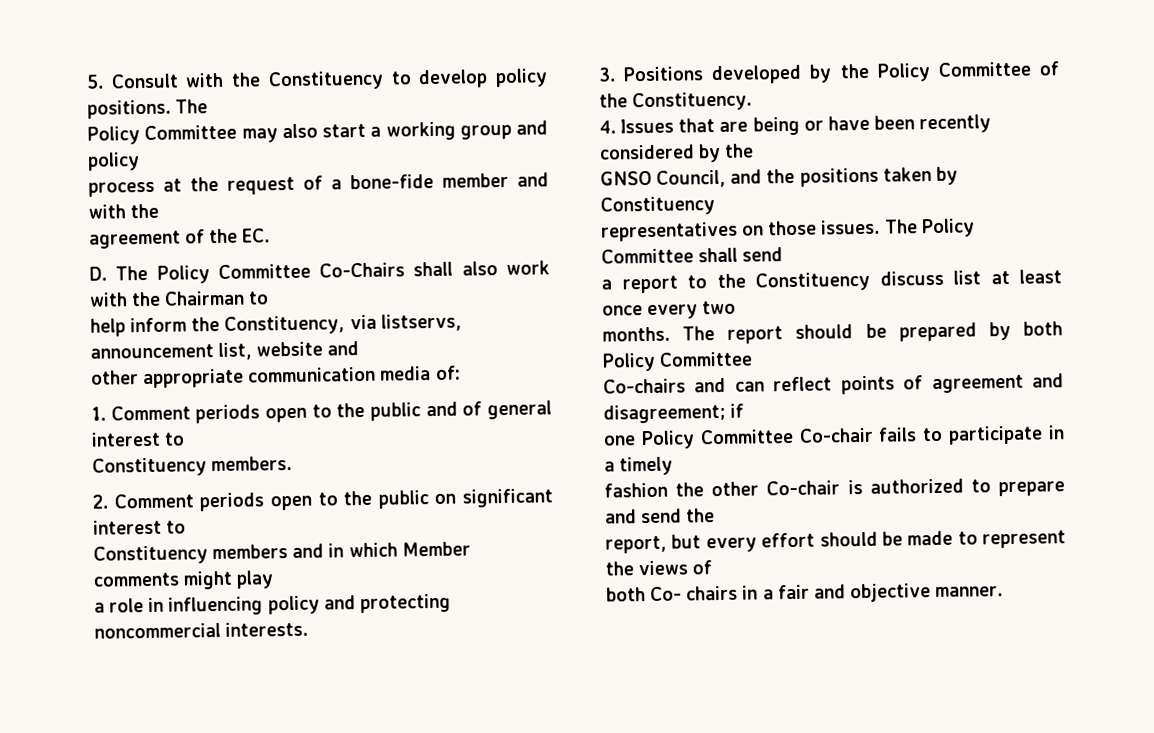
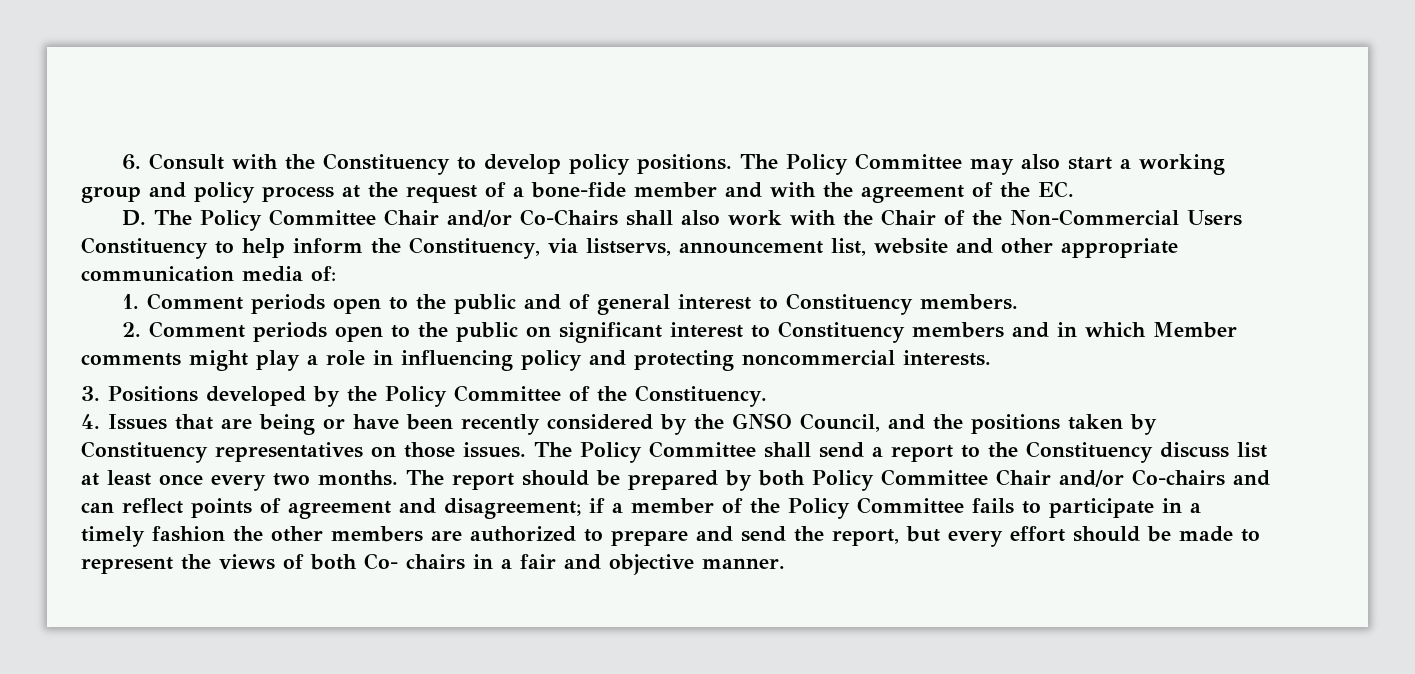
- 5. Consult with the Constituency to develop policy positions. The
- Policy Committee may also start a working group and policy
- process at the request of a bone-fide member and with the
- agreement of the EC.
+ 6. Consult with the Constituency to develop policy positions. The Policy Committee may also start a working group and policy process at the request of a bone-fide member and with the agreement of the EC.
- D. The Policy Committee Co-Chairs shall also work with the Chairman to
- help inform the Constituency, via listservs, announcement list, website and
- other appropriate communication media of:
+ D. The Policy Committee Chair and/or Co-Chairs shall also work with the Chair of the Non-Commercial Users Constituency to help inform the Constituency, via listservs, announcement list, website and other appropriate communication media of:
- 1. Comment periods open to the public and of general interest to
- Constituency members.
+ 1. Comment periods open to the public and of general interest to Constituency members.
- 2. Comment periods open to the public on significant interest to
- Constituency members and in which Member comments might play
- a role in influencing policy and protecting noncommercial interests.
+ 2. Comment periods open to the public on significant interest to Constituency members and in which Member comments might play a role in influencing policy and protecting noncommercial interests.
- 4. Issues that are being or have been recently considered by the
- GNSO Council, and the positions taken by Constituency
- representatives on those issues.
+ 4. Issues that are being or have been recently considered by the GNSO Council, and the positions taken by Constituency representatives on those issues.
- The Policy Committee shall send
- a report to the Constituency discuss list at least once every two
- months.
+ The Policy Committee shall send a report to the Constituency discuss list at least once every two months.
- The report should be prepared by both Policy Committee
- Co-chairs and can reflect points of agreement and disagreement; if
- one Policy Committee Co-chair fails to participate in a timely
- fashion the other Co-chair is authorized to prepare and send the
- report, but every effort should be made to represent the views of
- both Co- chairs in a fair and objective manner.
+ The report should be prepared by both Policy Committee Chair and/or Co-chairs and can reflect points of agreement and disagreement; if a member of the Policy Committee fails to participate in a timely fashion the other members are authorized to prepare and send the report, but every effort should be made to represent the views of both Co- chairs in a fair and objective manner.

